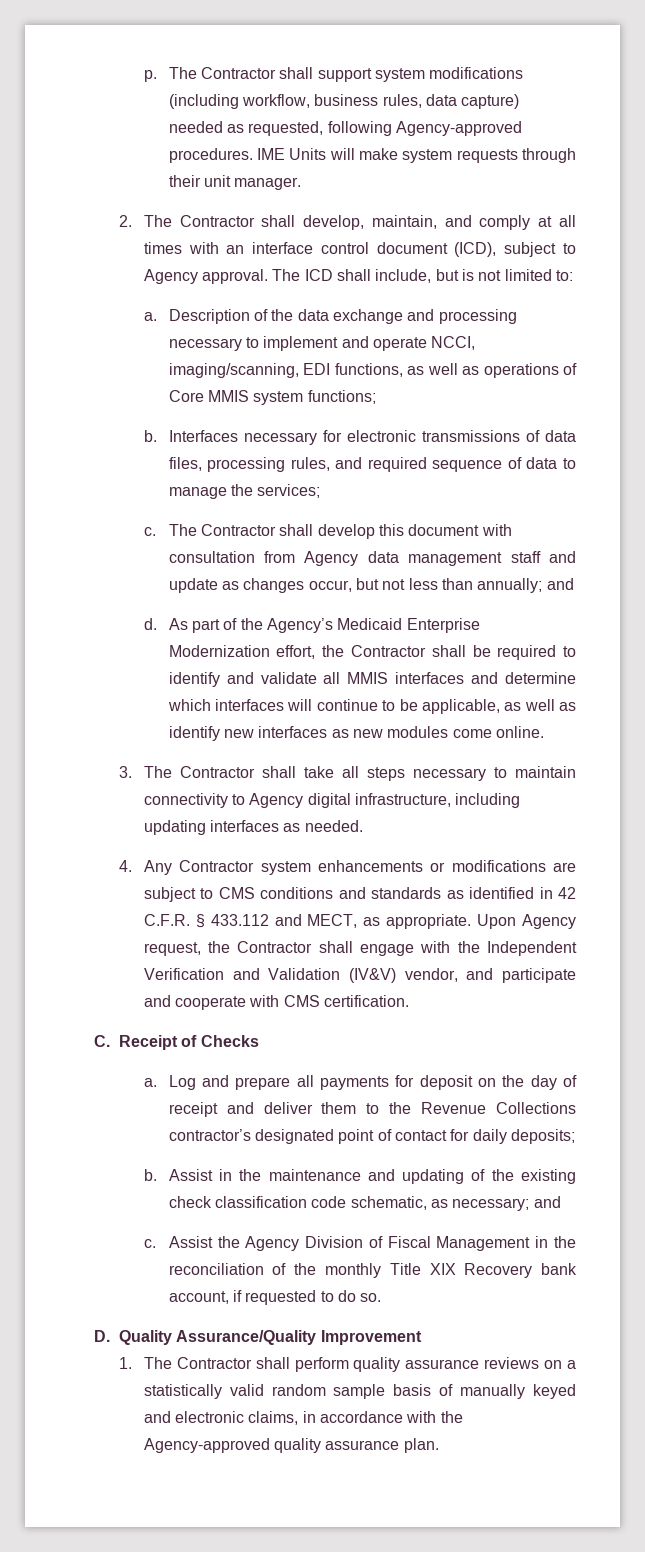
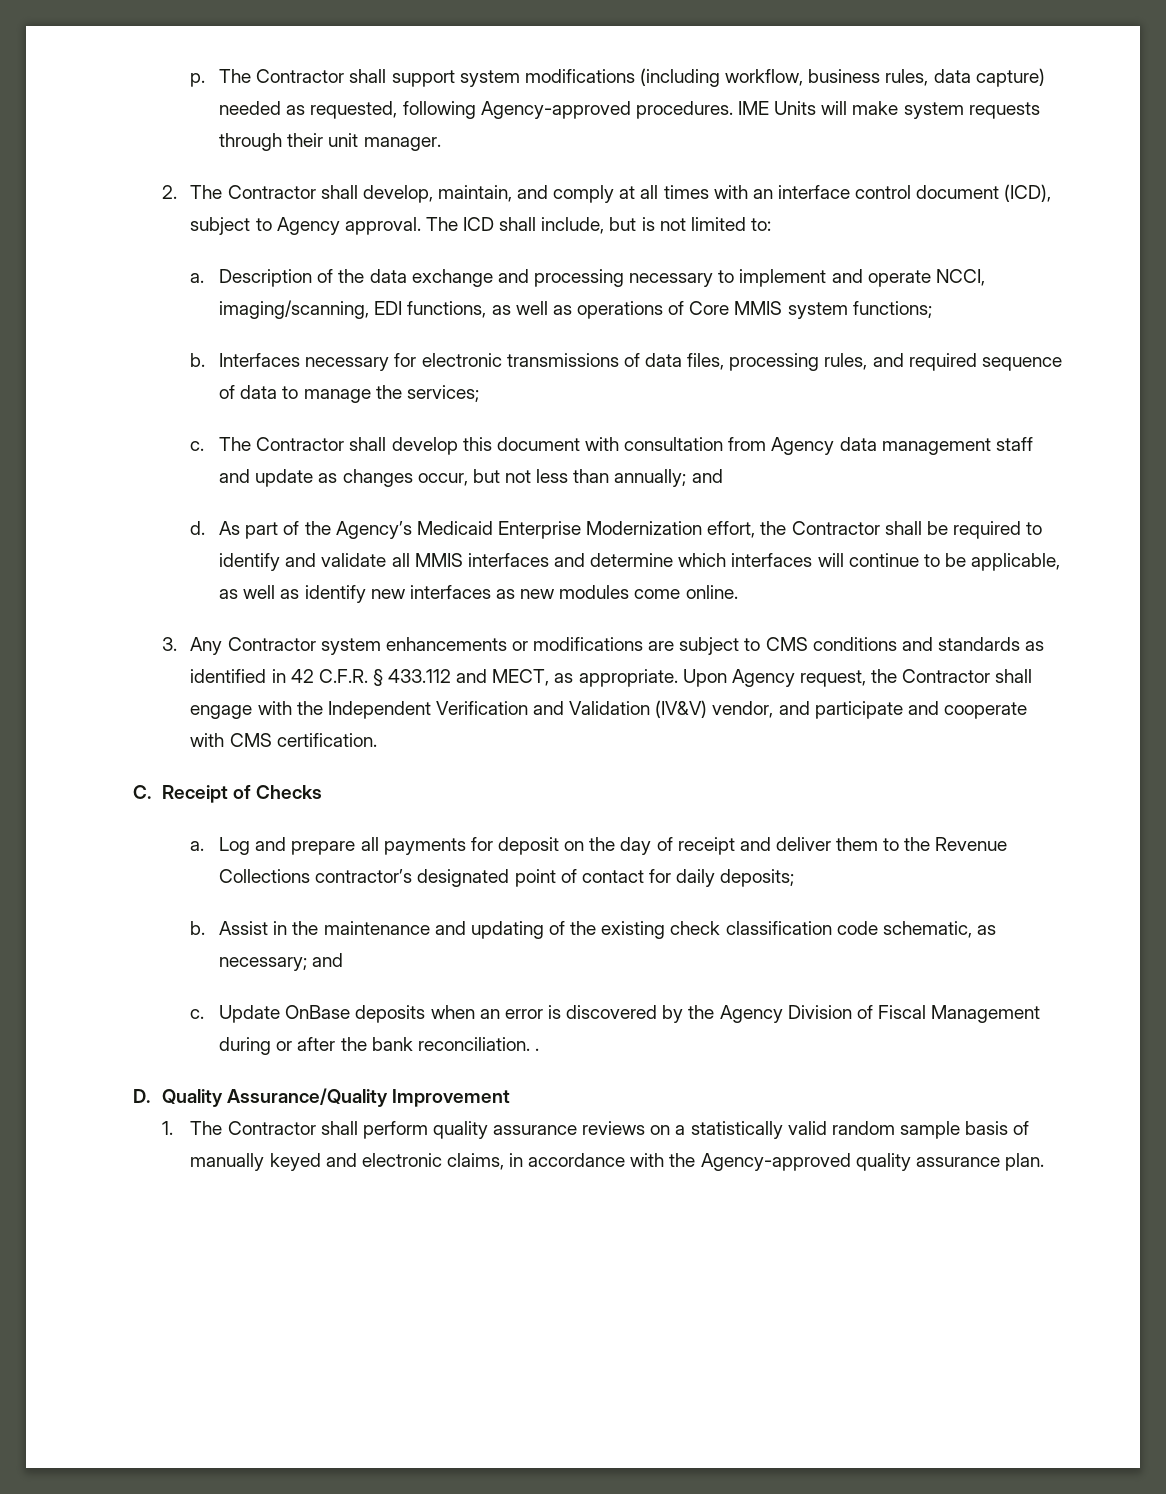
- 3. The Contractor shall take all steps necessary to maintain connectivity to Agency digital infrastructure, including updating interfaces as needed.
- 4. Any Contractor system enhancements or modifications are subject to CMS conditions and standards as identified in 42 C.F.R. § 433.112 and MECT, as appropriate.
+ 3. Any Contractor system enhancements or modifications are subject to CMS conditions and standards as identified in 42 C.F.R. § 433.112 and MECT, as appropriate.
- Assist the Agency Division of Fiscal Management in the reconciliation of the monthly Title XIX Recovery bank account, if requested to do so.
+ Update OnBase deposits when an error is discovered by the Agency Division of Fiscal Management during or after the bank reconciliation. .

